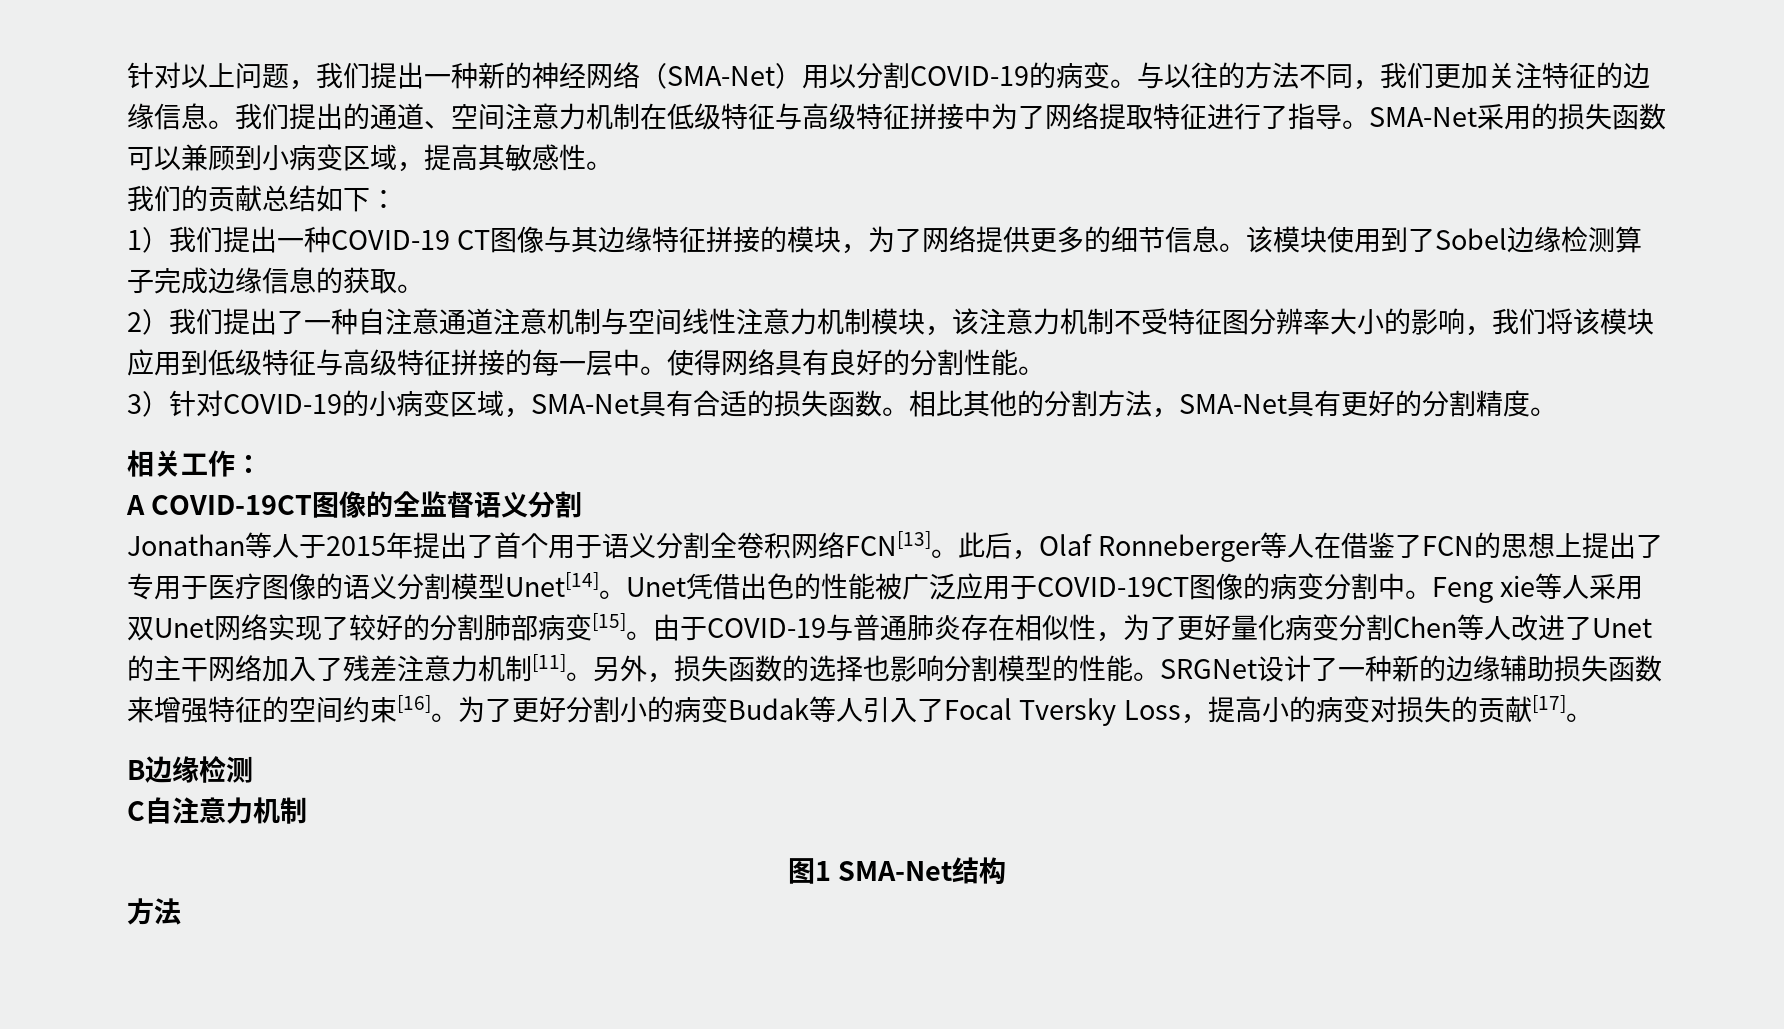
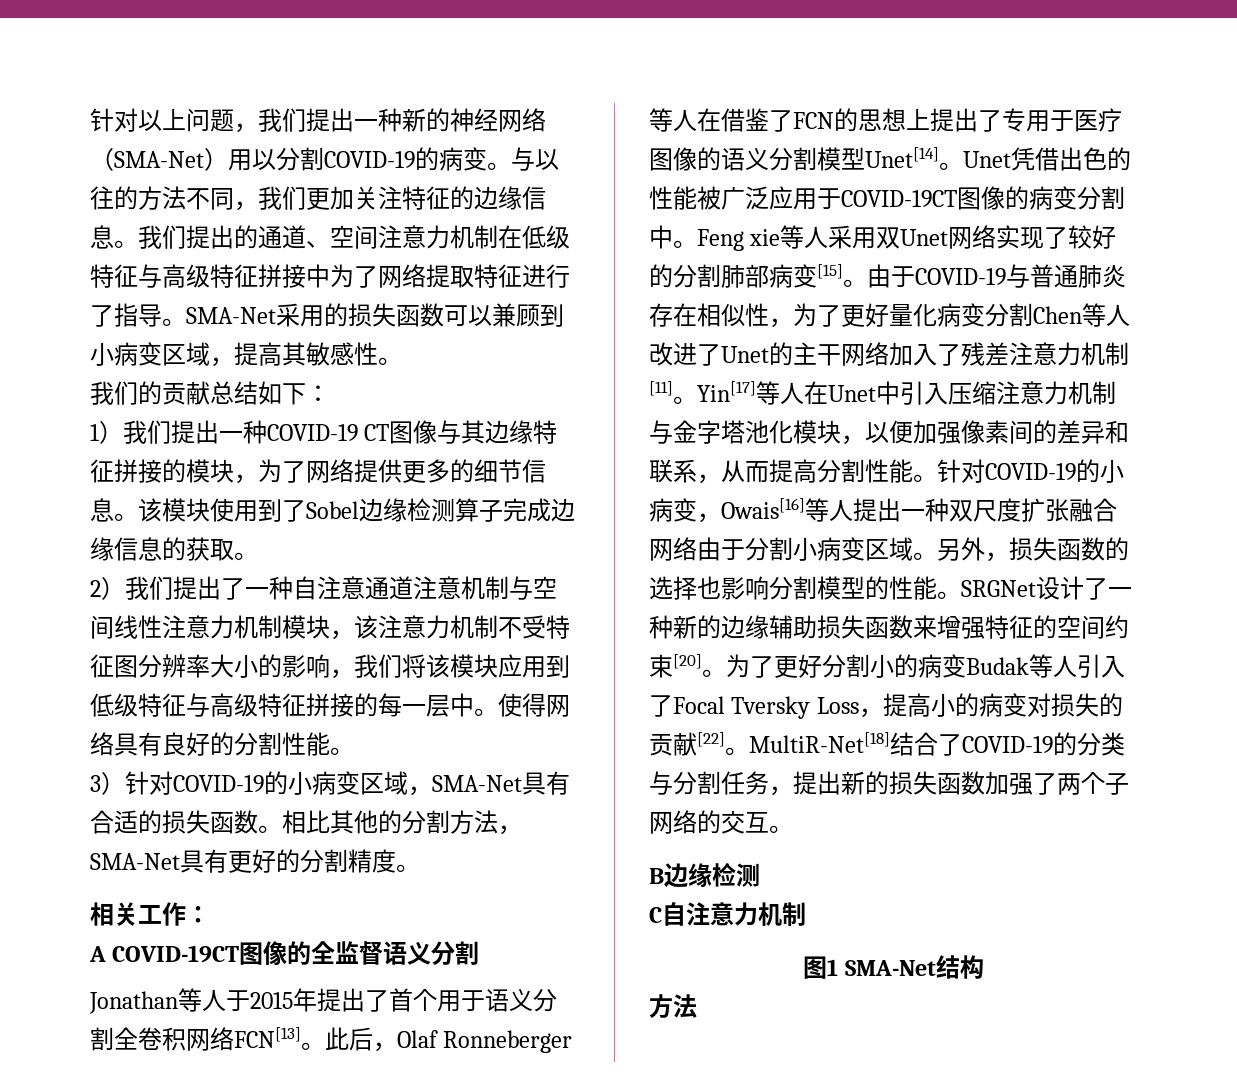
+ Yin[17]等人在Unet中引入压缩注意力机制与金字塔池化模块，以便加强像素间的差异和联系，从而提高分割性能。针对COVID-19的小病变，Owais[16]等人提出一种双尺度扩张融合网络由于分割小病变区域。
- SRGNet设计了一种新的边缘辅助损失函数来增强特征的空间约束[16]。
+ SRGNet设计了一种新的边缘辅助损失函数来增强特征的空间约束[20]。
- 为了更好分割小的病变Budak等人引入了Focal Tversky Loss，提高小的病变对损失的贡献[17]。
+ 为了更好分割小的病变Budak等人引入了Focal Tversky Loss，提高小的病变对损失的贡献[22]。MultiR-Net[18]结合了COVID-19的分类与分割任务，提出新的损失函数加强了两个子网络的交互。

